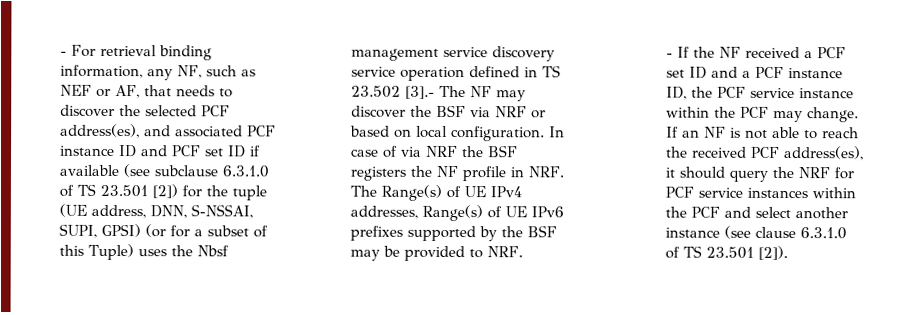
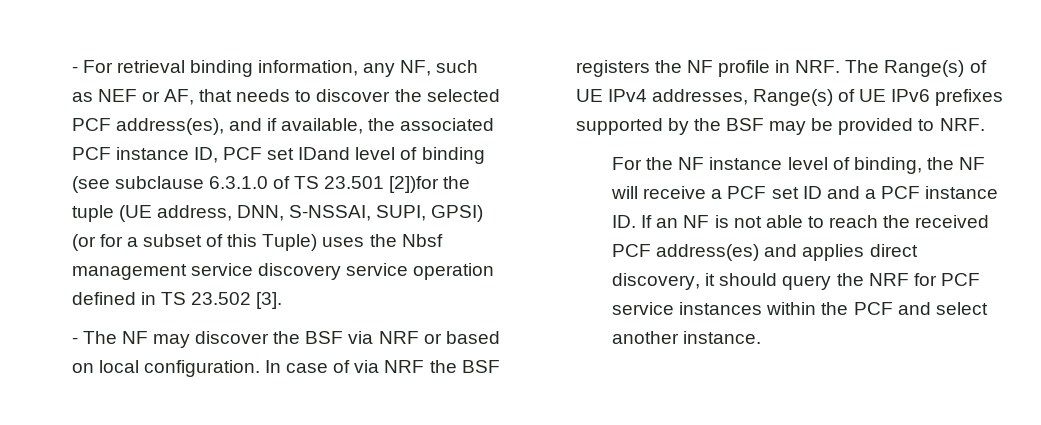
- - For retrieval binding information, any NF, such as NEF or AF, that needs to discover the selected PCF address(es), and associated PCF instance ID and PCF set ID if available (see subclause 6.3.1.0 of TS 23.501 [2]) for the tuple (UE address, DNN, S-NSSAI, SUPI, GPSI) (or for a subset of this Tuple) uses the Nbsf management service discovery service operation defined in TS 23.502 [3].- The NF may discover the BSF via NRF or based on local configuration.
+ - For retrieval binding information, any NF, such as NEF or AF, that needs to discover the selected PCF address(es), and if available, the associated PCF instance ID, PCF set IDand level of binding (see subclause 6.3.1.0 of TS 23.501 [2])for the tuple (UE address, DNN, S-NSSAI, SUPI, GPSI) (or for a subset of this Tuple) uses the Nbsf management service discovery service operation defined in TS 23.502 [3].
+ - The NF may discover the BSF via NRF or based on local configuration.
- - If the NF received a PCF set ID and a PCF instance ID, the PCF service instance within the PCF may change. If an NF is not able to reach the received PCF address(es), it should query the NRF for PCF service instances within the PCF and select another instance (see clause 6.3.1.0 of TS 23.501 [2]).
+ For the NF instance level of binding, the NF will receive a PCF set ID and a PCF instance ID. If an NF is not able to reach the received PCF address(es) and applies direct discovery, it should query the NRF for PCF service instances within the PCF and select another instance.

